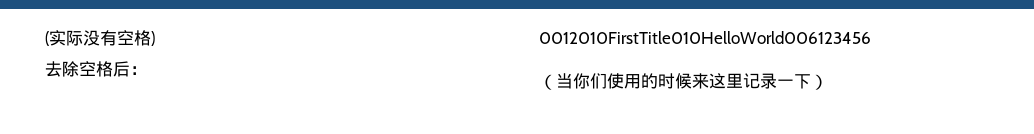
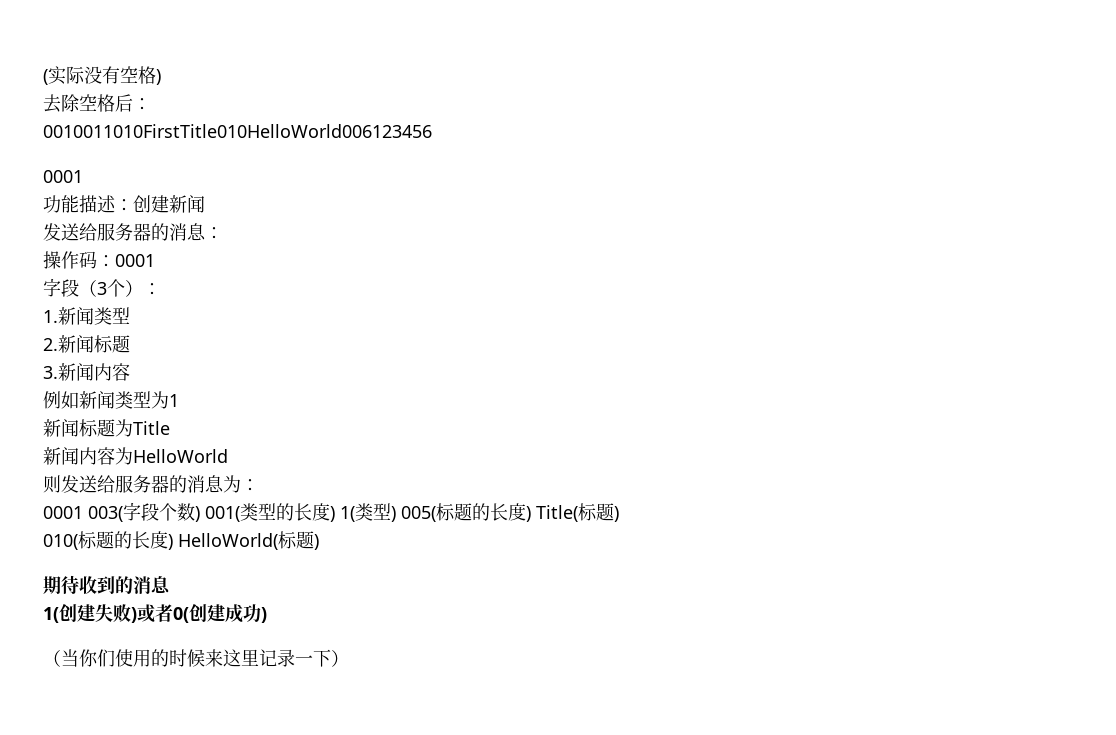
- 0012010FirstTitle010HelloWorld006123456
+ 0010011010FirstTitle010HelloWorld006123456
+ 0001
+ 功能描述：创建新闻
+ 发送给服务器的消息：
+ 操作码：0001
+ 字段（3个）：
+ 1.新闻类型
+ 2.新闻标题
+ 3.新闻内容
+ 例如新闻类型为1
+ 新闻标题为Title
+ 新闻内容为HelloWorld
+ 则发送给服务器的消息为：
+ 0001 003(字段个数) 001(类型的长度) 1(类型) 005(标题的长度) Title(标题)
+ 010(标题的长度) HelloWorld(标题)
+ 期待收到的消息
+ 1(创建失败)或者0(创建成功)

